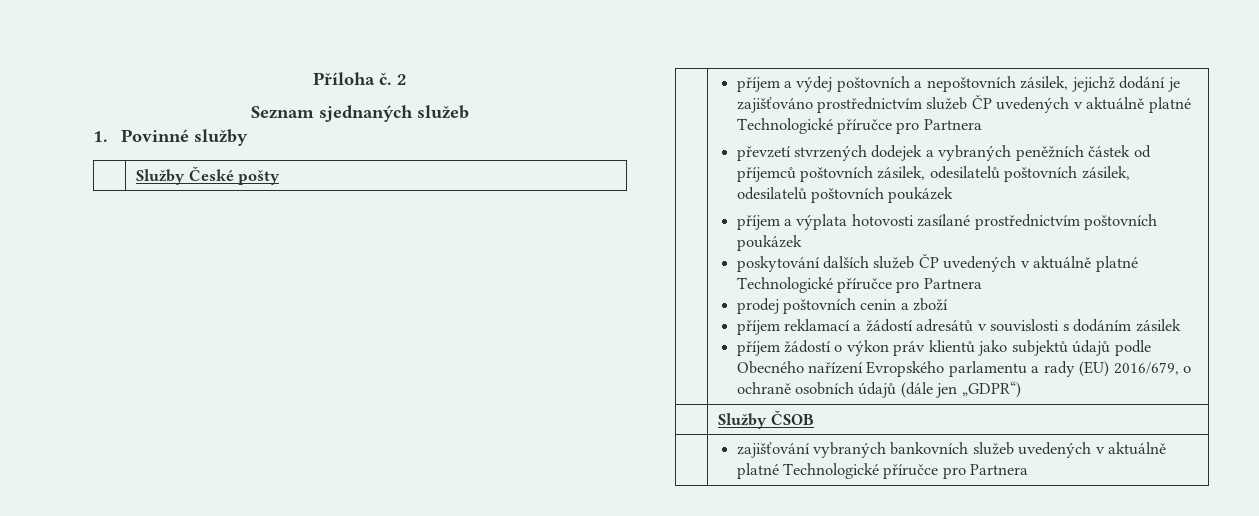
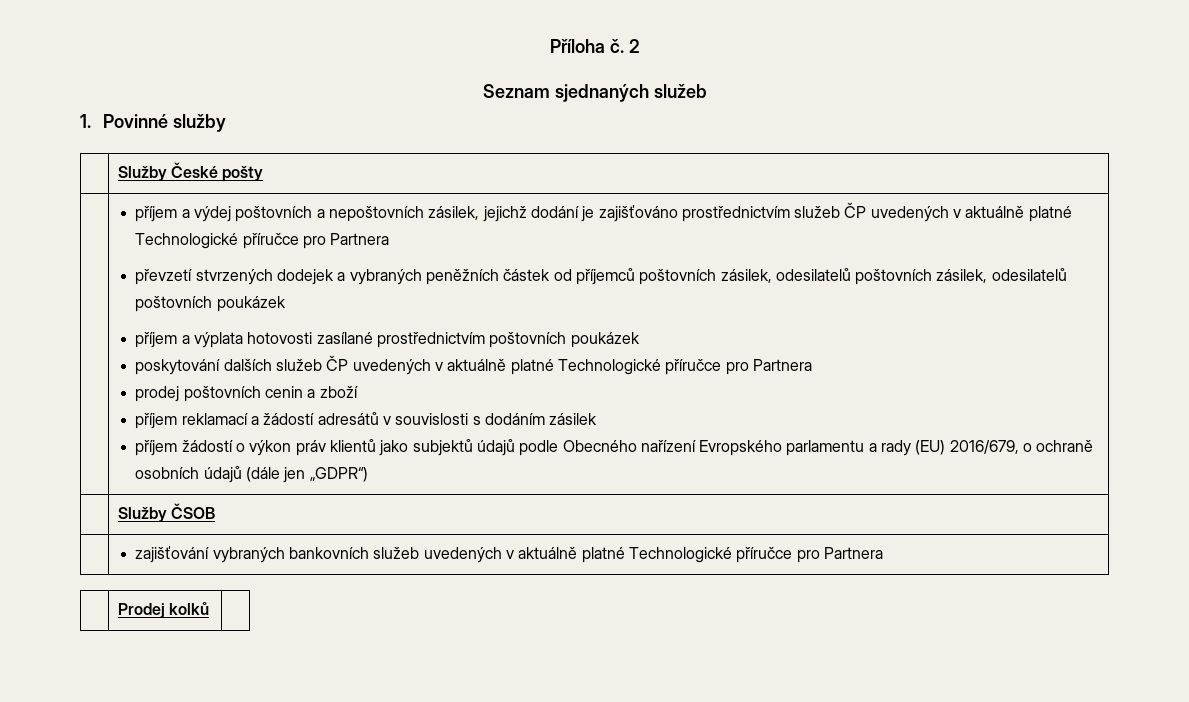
+ | Prodej kolků |

